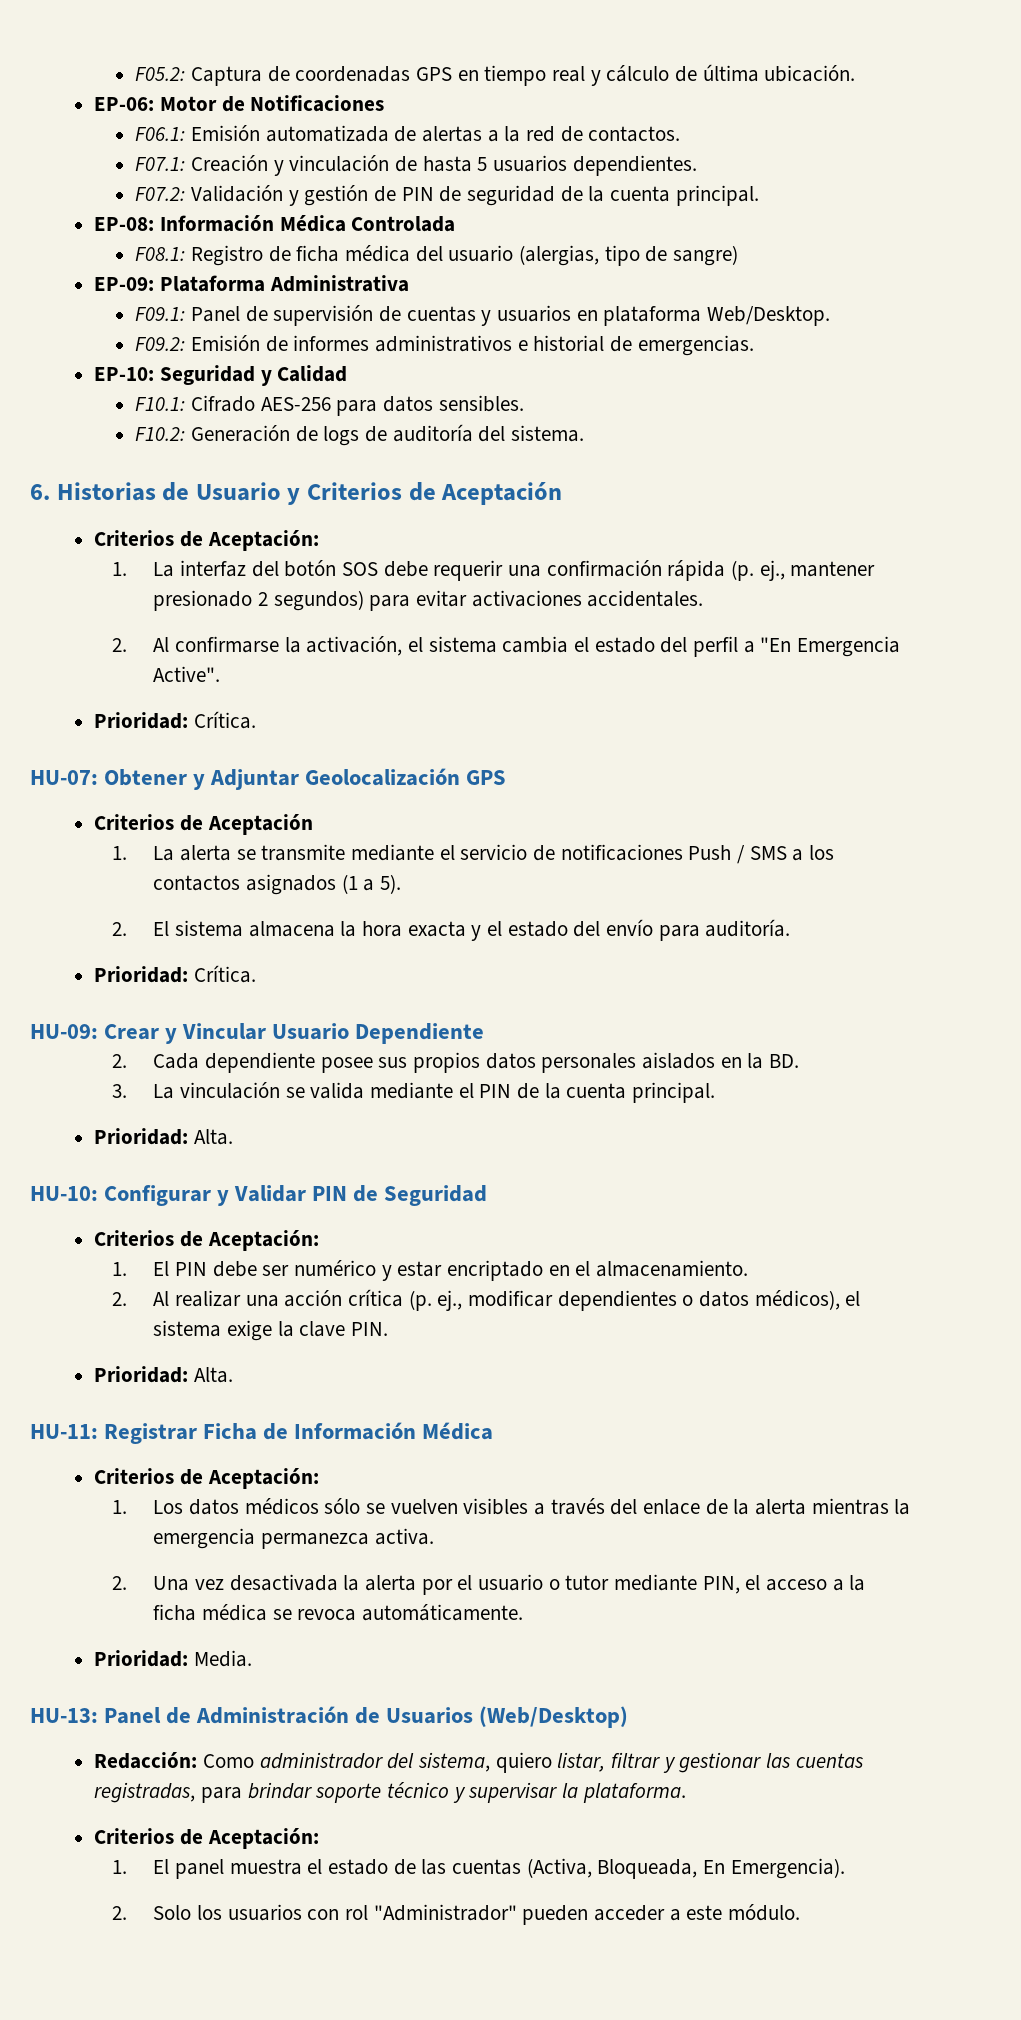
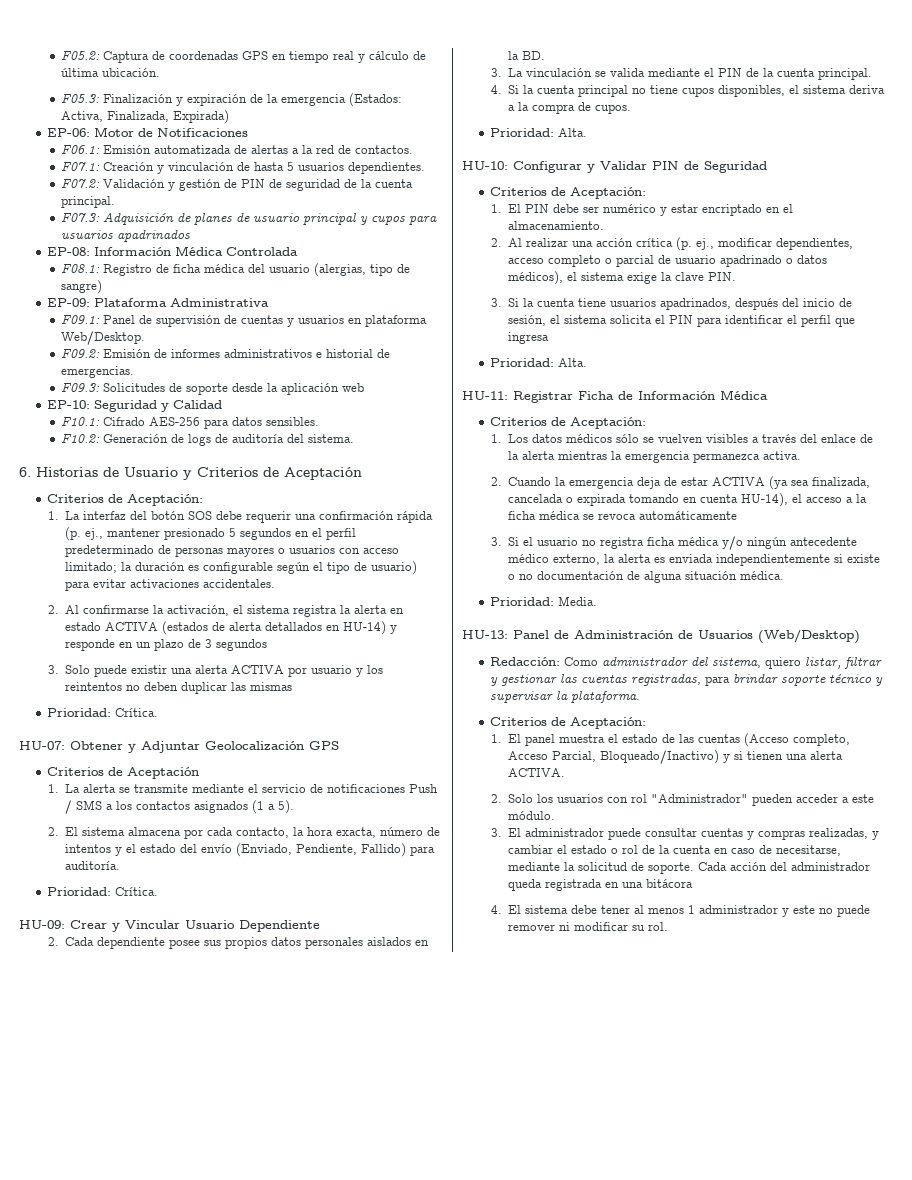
+ F05.3: Finalización y expiración de la emergencia (Estados: Activa, Finalizada, Expirada)
+ F07.3: Adquisición de planes de usuario principal y cupos para usuarios apadrinados
+ F09.3: Solicitudes de soporte desde la aplicación web
- 1. La interfaz del botón SOS debe requerir una confirmación rápida (p. ej., mantener presionado 2 segundos) para evitar activaciones accidentales.
+ 1. La interfaz del botón SOS debe requerir una confirmación rápida (p. ej., mantener presionado 5 segundos en el perfil predeterminado de personas mayores o usuarios con acceso limitado; la duración es configurable según el tipo de usuario) para evitar activaciones accidentales.
- 2. Al confirmarse la activación, el sistema cambia el estado del perfil a "En Emergencia Active".
+ 2. Al confirmarse la activación, el sistema registra la alerta en estado ACTIVA (estados de alerta detallados en HU-14) y responde en un plazo de 3 segundos
+ 3. Solo puede existir una alerta ACTIVA por usuario y los reintentos no deben duplicar las mismas
- 2. El sistema almacena la hora exacta y el estado del envío para auditoría.
+ 2. El sistema almacena por cada contacto, la hora exacta, número de intentos y el estado del envío (Enviado, Pendiente, Fallido) para auditoría.
+ 4. Si la cuenta principal no tiene cupos disponibles, el sistema deriva a la compra de cupos.
- 2. Al realizar una acción crítica (p. ej., modificar dependientes o datos médicos), el sistema exige la clave PIN.
+ 2. Al realizar una acción crítica (p. ej., modificar dependientes, acceso completo o parcial de usuario apadrinado o datos médicos), el sistema exige la clave PIN.
+ 3. Si la cuenta tiene usuarios apadrinados, después del inicio de sesión, el sistema solicita el PIN para identificar el perfil que ingresa
- 2. Una vez desactivada la alerta por el usuario o tutor mediante PIN, el acceso a la ficha médica se revoca automáticamente.
+ 2. Cuando la emergencia deja de estar ACTIVA (ya sea finalizada, cancelada o expirada tomando en cuenta HU-14), el acceso a la ficha médica se revoca automáticamente
+ 3. Si el usuario no registra ficha médica y/o ningún antecedente médico externo, la alerta es enviada independientemente si existe o no documentación de alguna situación médica.
- 1. El panel muestra el estado de las cuentas (Activa, Bloqueada, En Emergencia).
+ 1. El panel muestra el estado de las cuentas (Acceso completo, Acceso Parcial, Bloqueado/Inactivo) y si tienen una alerta ACTIVA.
+ 3. El administrador puede consultar cuentas y compras realizadas, y cambiar el estado o rol de la cuenta en caso de necesitarse, mediante la solicitud de soporte. Cada acción del administrador queda registrada en una bitácora
+ 4. El sistema debe tener al menos 1 administrador y este no puede remover ni modificar su rol.

